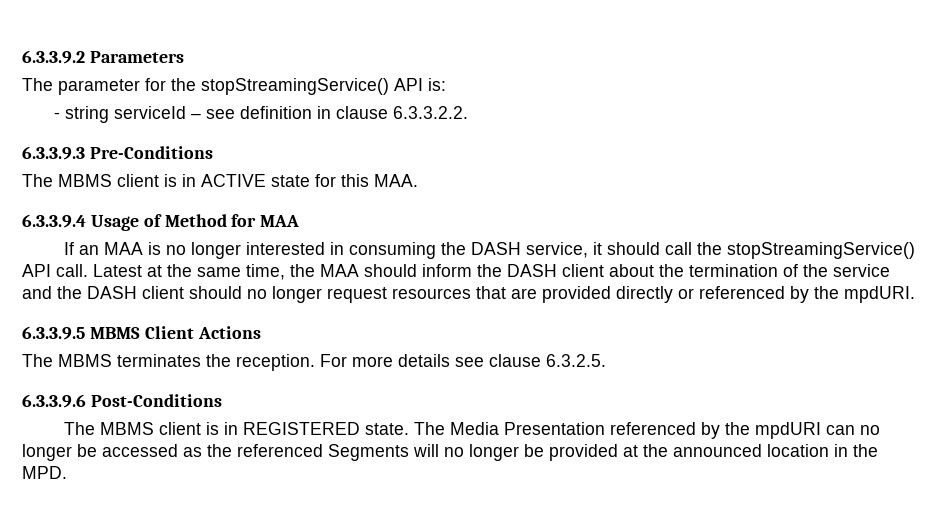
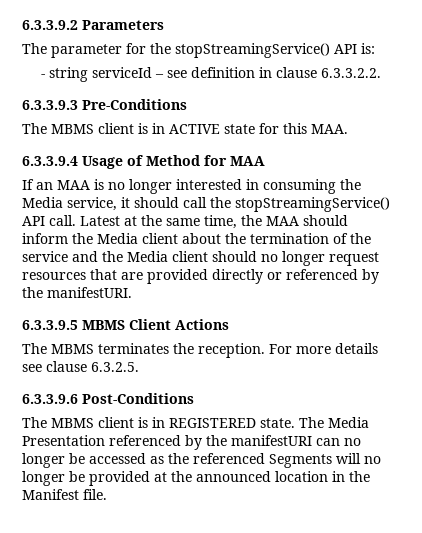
- If an MAA is no longer interested in consuming the DASH service, it should call the stopStreamingService() API call.
+ If an MAA is no longer interested in consuming the Media service, it should call the stopStreamingService() API call.
- Latest at the same time, the MAA should inform the DASH client about the termination of the service and the DASH client should no longer request resources that are provided directly or referenced by the mpdURI.
+ Latest at the same time, the MAA should inform the Media client about the termination of the service and the Media client should no longer request resources that are provided directly or referenced by the manifestURI.
- The Media Presentation referenced by the mpdURI can no longer be accessed as the referenced Segments will no longer be provided at the announced location in the MPD.
+ The Media Presentation referenced by the manifestURI can no longer be accessed as the referenced Segments will no longer be provided at the announced location in the Manifest file.

